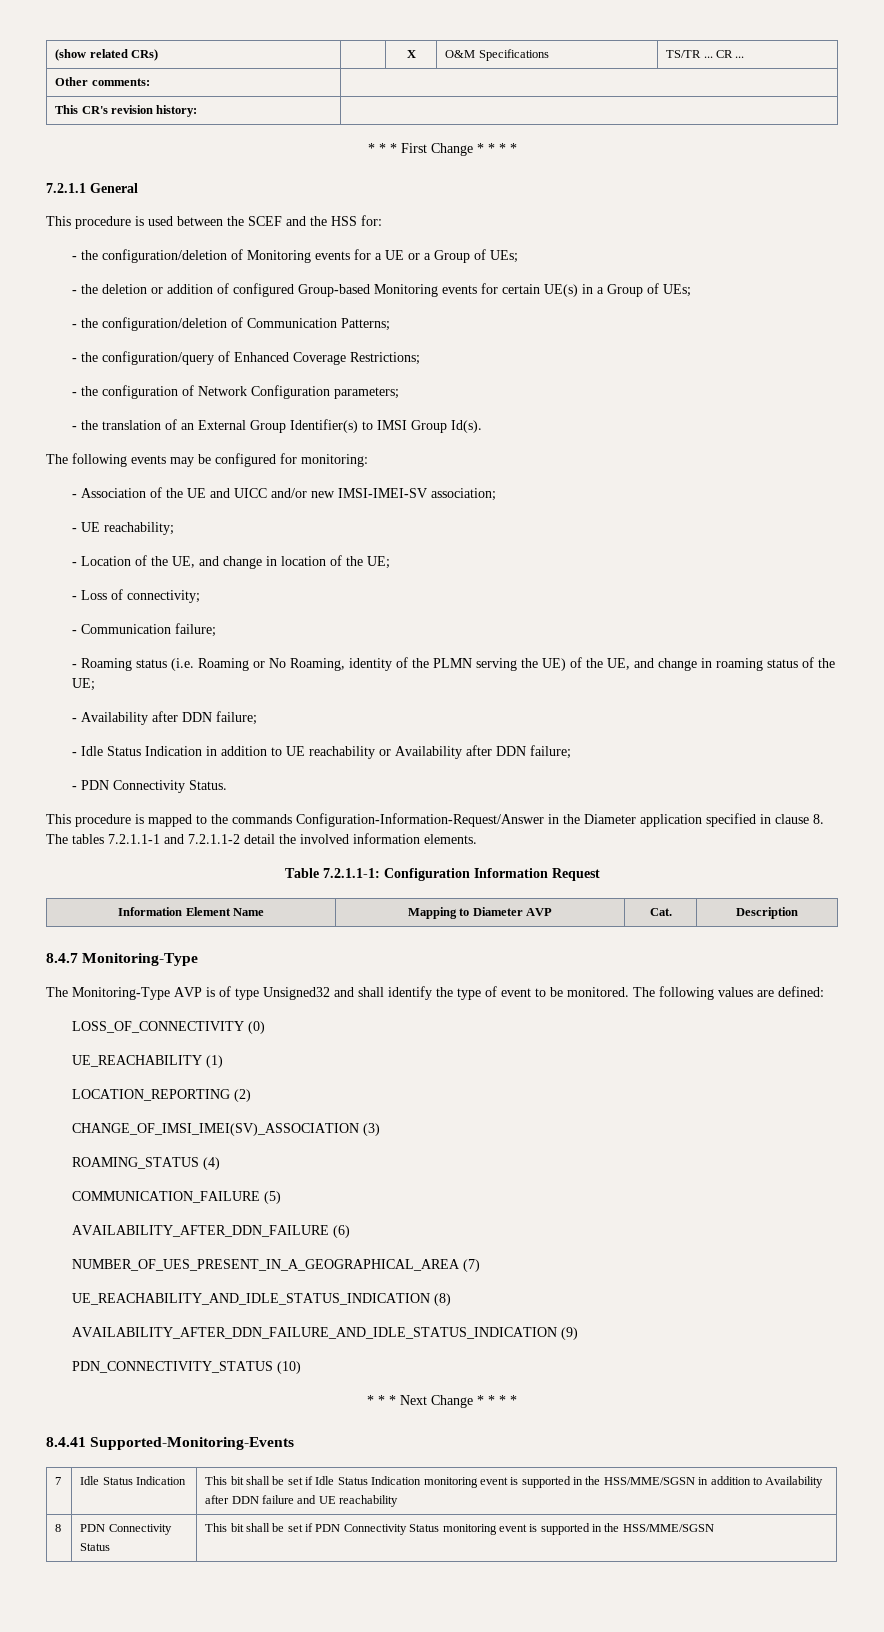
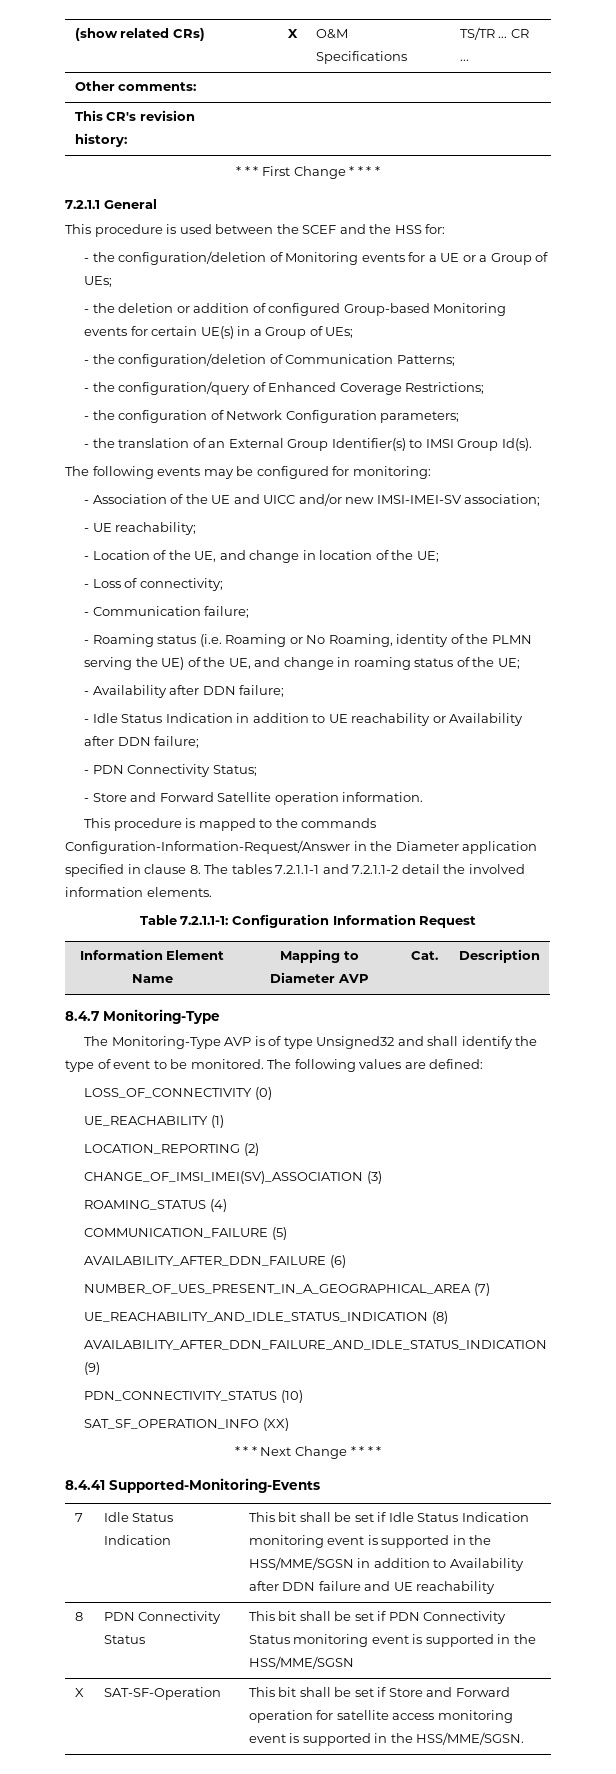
- - PDN Connectivity Status.
+ - PDN Connectivity Status;
+ - Store and Forward Satellite operation information.
+ SAT_SF_OPERATION_INFO (XX)
+ X | SAT-SF-Operation | This bit shall be set if Store and Forward operation for satellite access monitoring event is supported in the HSS/MME/SGSN.

